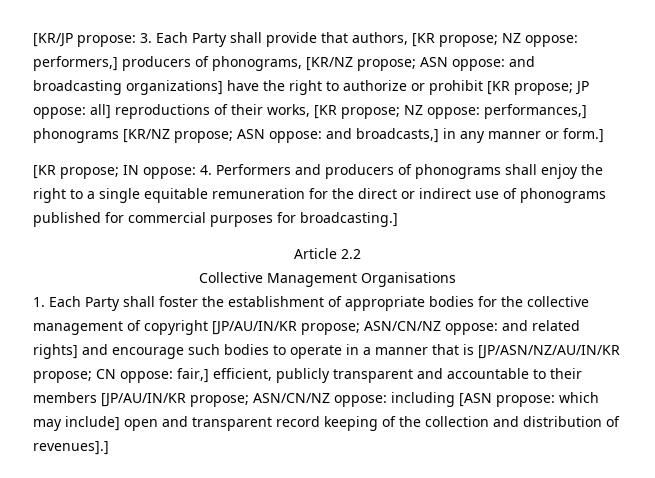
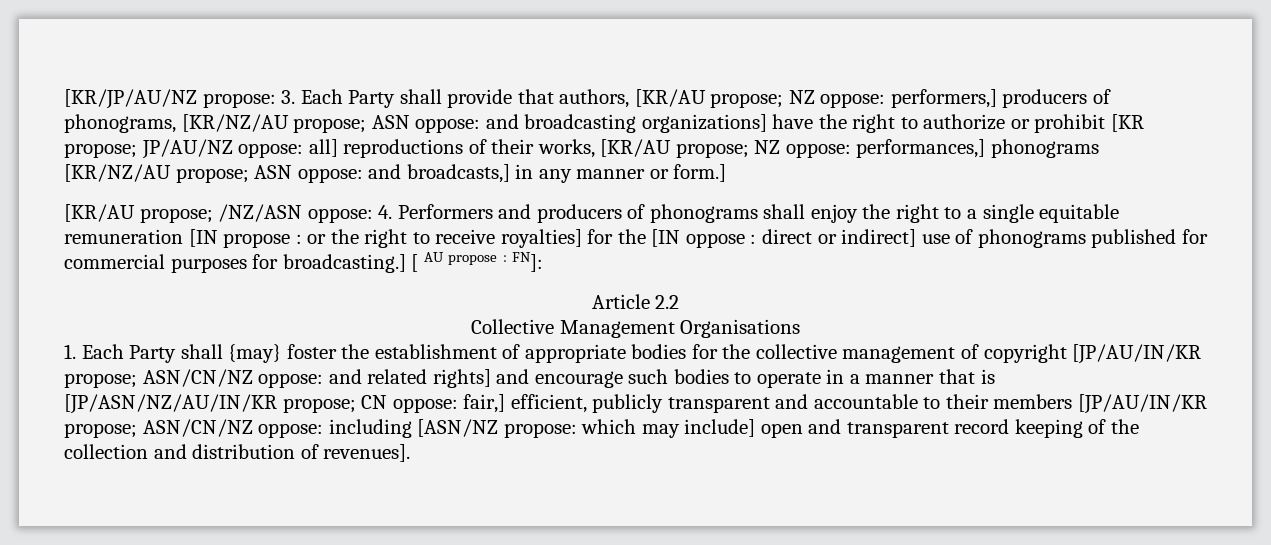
- [KR/JP propose: 3. Each Party shall provide that authors, [KR propose; NZ oppose: performers,] producers of phonograms, [KR/NZ propose; ASN oppose: and broadcasting organizations] have the right to authorize or prohibit [KR propose; JP oppose: all] reproductions of their works, [KR propose; NZ oppose: performances,] phonograms [KR/NZ propose; ASN oppose: and broadcasts,] in any manner or form.]
+ [KR/JP/AU/NZ propose: 3. Each Party shall provide that authors, [KR/AU propose; NZ oppose: performers,] producers of phonograms, [KR/NZ/AU propose; ASN oppose: and broadcasting organizations] have the right to authorize or prohibit [KR propose; JP/AU/NZ oppose: all] reproductions of their works, [KR/AU propose; NZ oppose: performances,] phonograms [KR/NZ/AU propose; ASN oppose: and broadcasts,] in any manner or form.]
- [KR propose; IN oppose: 4. Performers and producers of phonograms shall enjoy the right to a single equitable remuneration for the direct or indirect use of phonograms published for commercial purposes for broadcasting.]
+ [KR/AU propose; /NZ/ASN oppose: 4. Performers and producers of phonograms shall enjoy the right to a single equitable remuneration [IN propose : or the right to receive royalties] for the [IN oppose : direct or indirect] use of phonograms published for commercial purposes for broadcasting.] [ AU propose : FN]:
- 1. Each Party shall foster the establishment of appropriate bodies for the collective management of copyright [JP/AU/IN/KR propose;
+ 1. Each Party shall {may} foster the establishment of appropriate bodies for the collective management of copyright [JP/AU/IN/KR propose;
- including [ASN propose:
+ including [ASN/NZ propose:
- which may include] open and transparent record keeping of the collection and distribution of revenues].]
+ which may include] open and transparent record keeping of the collection and distribution of revenues].

